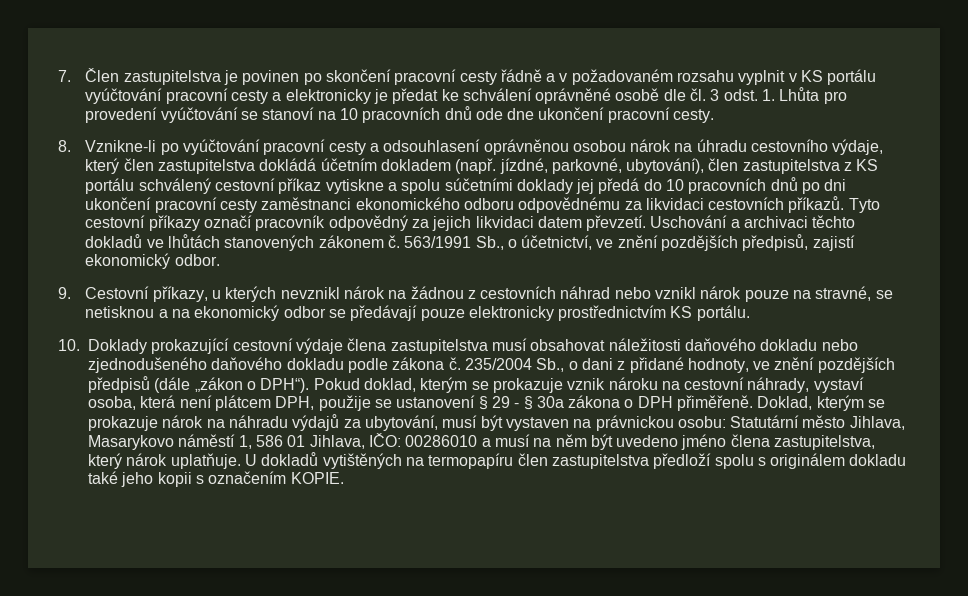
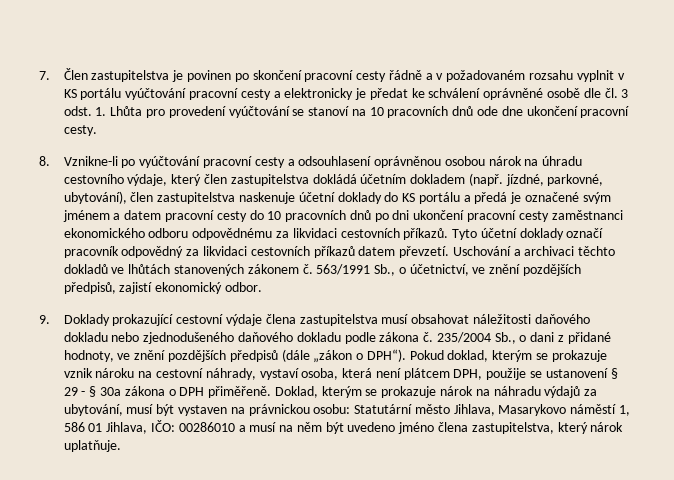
- 8. Vznikne-li po vyúčtování pracovní cesty a odsouhlasení oprávněnou osobou nárok na úhradu cestovního výdaje, který člen zastupitelstva dokládá účetním dokladem (např. jízdné, parkovné, ubytování), člen zastupitelstva z KS portálu schválený cestovní příkaz vytiskne a spolu súčetními doklady jej předá do 10 pracovních dnů po dni ukončení pracovní cesty zaměstnanci ekonomického odboru odpovědnému za likvidaci cestovních příkazů.
+ 8. Vznikne-li po vyúčtování pracovní cesty a odsouhlasení oprávněnou osobou nárok na úhradu cestovního výdaje, který člen zastupitelstva dokládá účetním dokladem (např. jízdné, parkovné, ubytování), člen zastupitelstva naskenuje účetní doklady do KS portálu a předá je označené svým jménem a datem pracovní cesty do 10 pracovních dnů po dni ukončení pracovní cesty zaměstnanci ekonomického odboru odpovědnému za likvidaci cestovních příkazů.
- Tyto cestovní příkazy označí pracovník odpovědný za jejich likvidaci datem převzetí.
+ Tyto účetní doklady označí pracovník odpovědný za likvidaci cestovních příkazů datem převzetí.
- 9. Cestovní příkazy, u kterých nevznikl nárok na žádnou z cestovních náhrad nebo vznikl nárok pouze na stravné, se netisknou a na ekonomický odbor se předávají pouze elektronicky prostřednictvím KS portálu.
- 10. Doklady prokazující cestovní výdaje člena zastupitelstva musí obsahovat náležitosti daňového dokladu nebo zjednodušeného daňového dokladu podle zákona č.
+ 9. Doklady prokazující cestovní výdaje člena zastupitelstva musí obsahovat náležitosti daňového dokladu nebo zjednodušeného daňového dokladu podle zákona č.
- U dokladů vytištěných na termopapíru člen zastupitelstva předloží spolu s originálem dokladu také jeho kopii s označením KOPIE.

